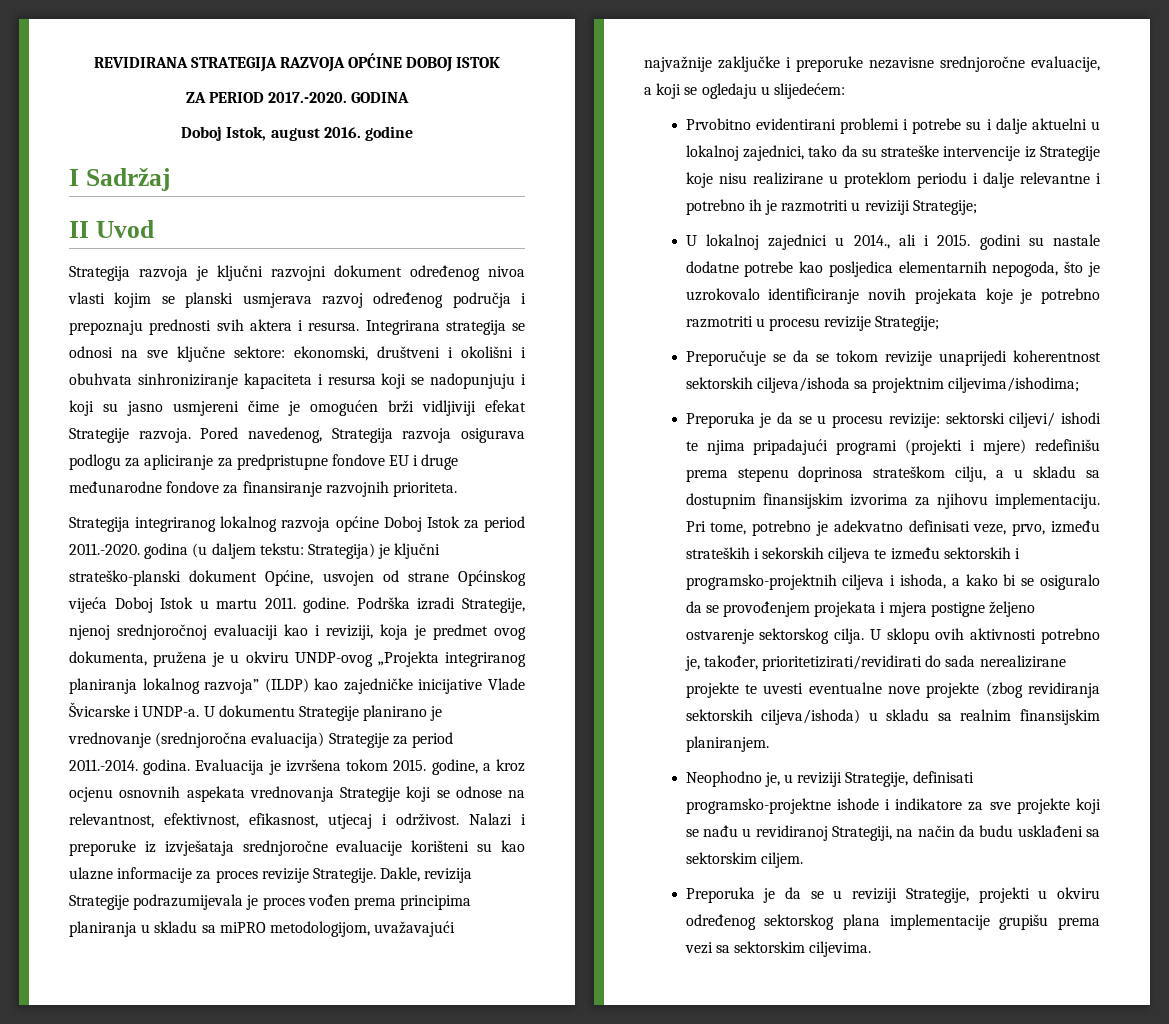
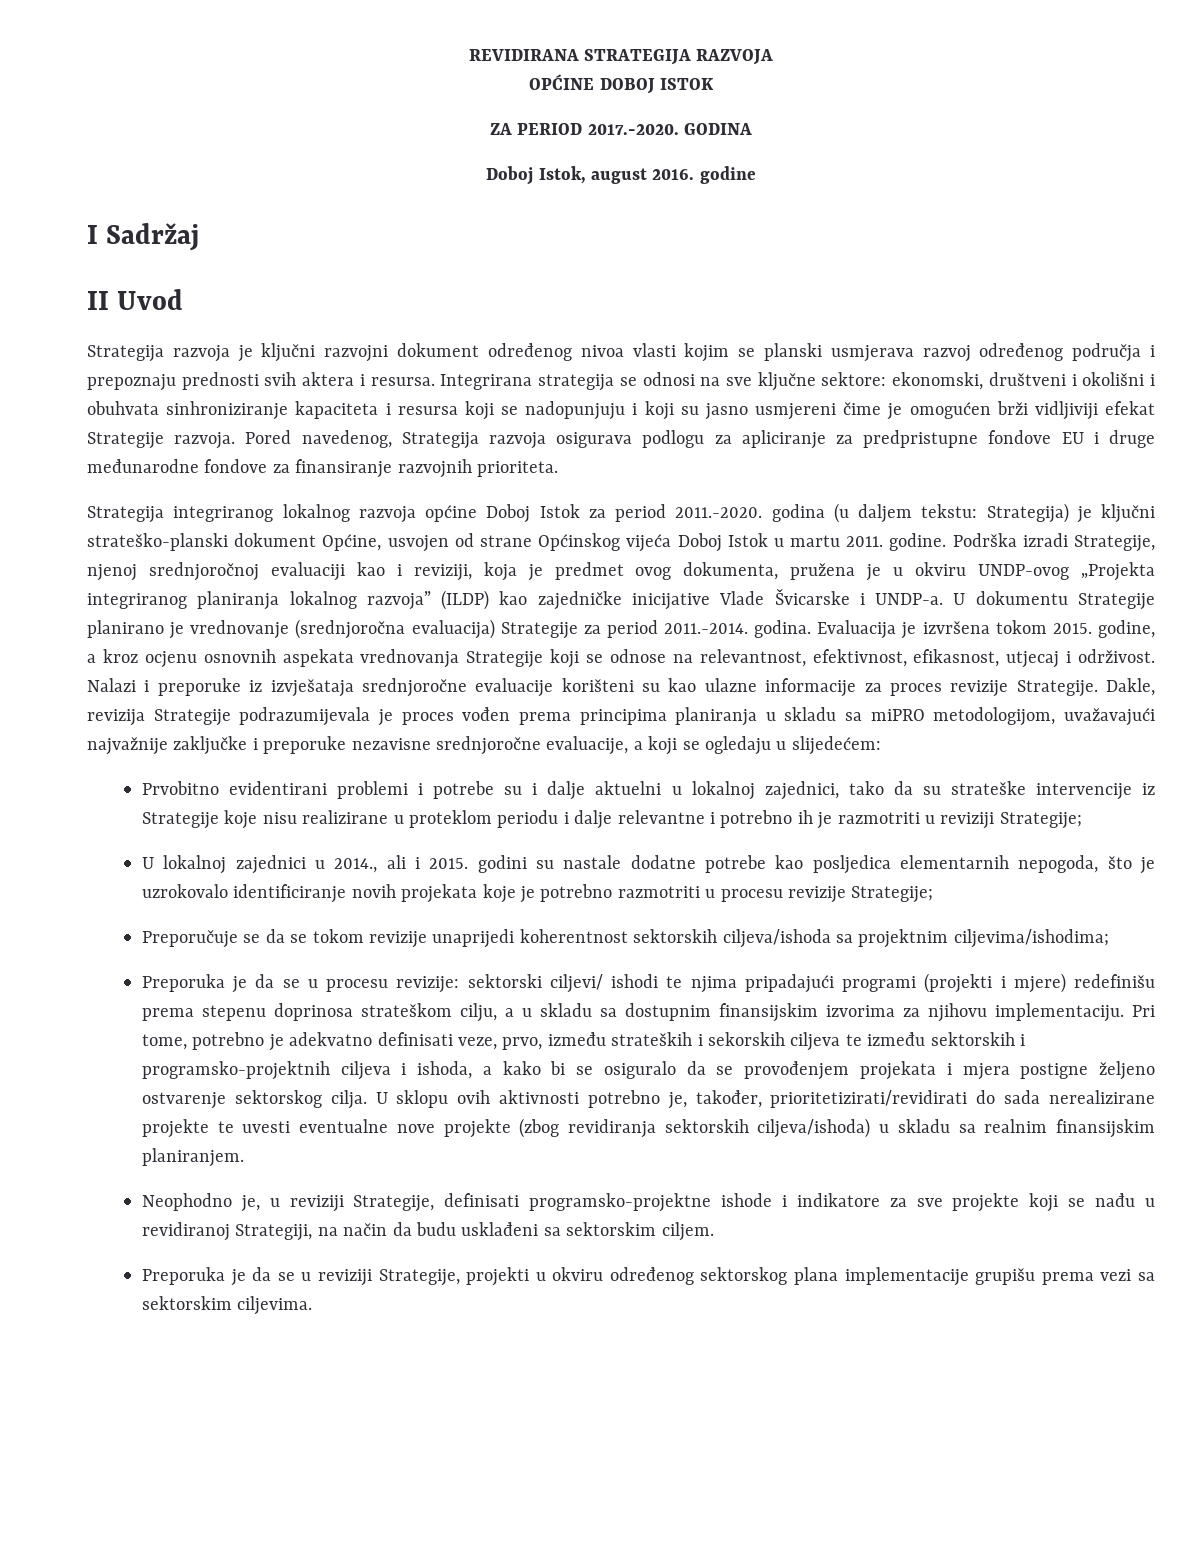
- REVIDIRANA STRATEGIJA RAZVOJA OPĆINE DOBOJ ISTOK
+ REVIDIRANA STRATEGIJA RAZVOJA
+ OPĆINE DOBOJ ISTOK

